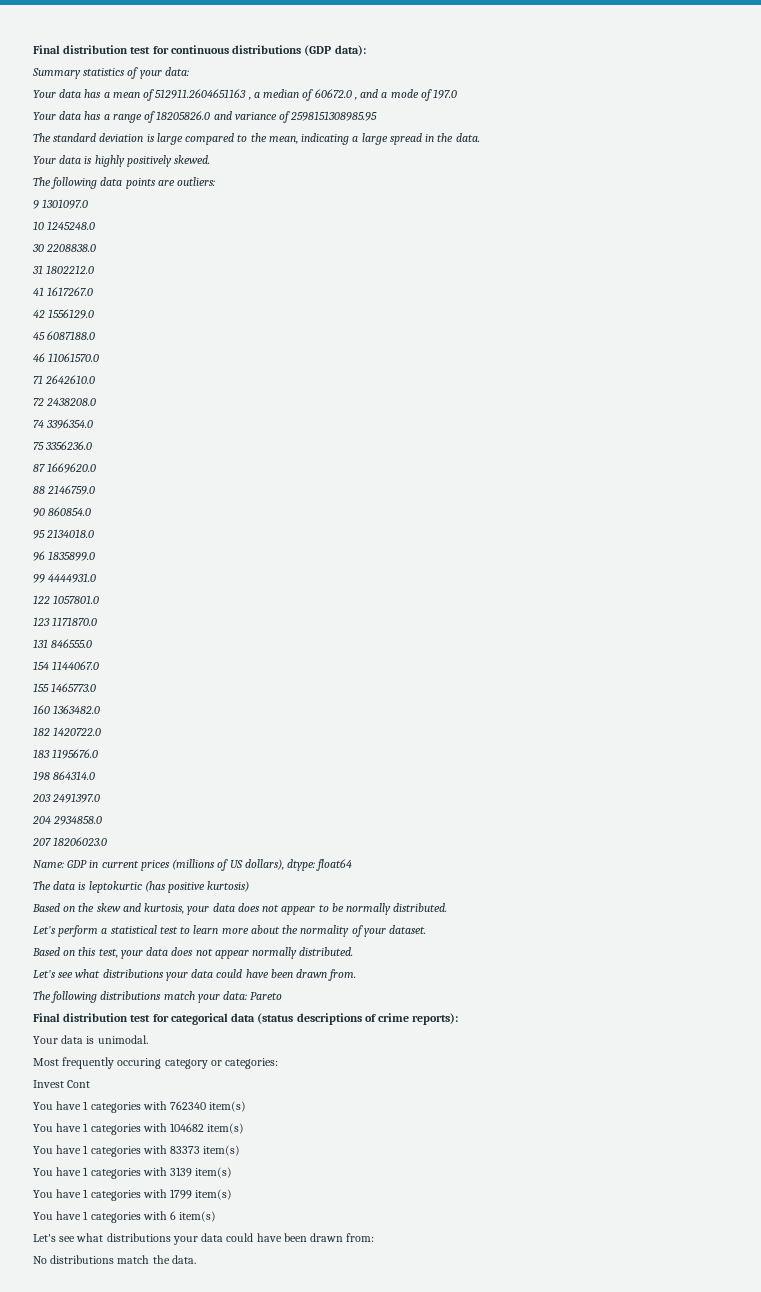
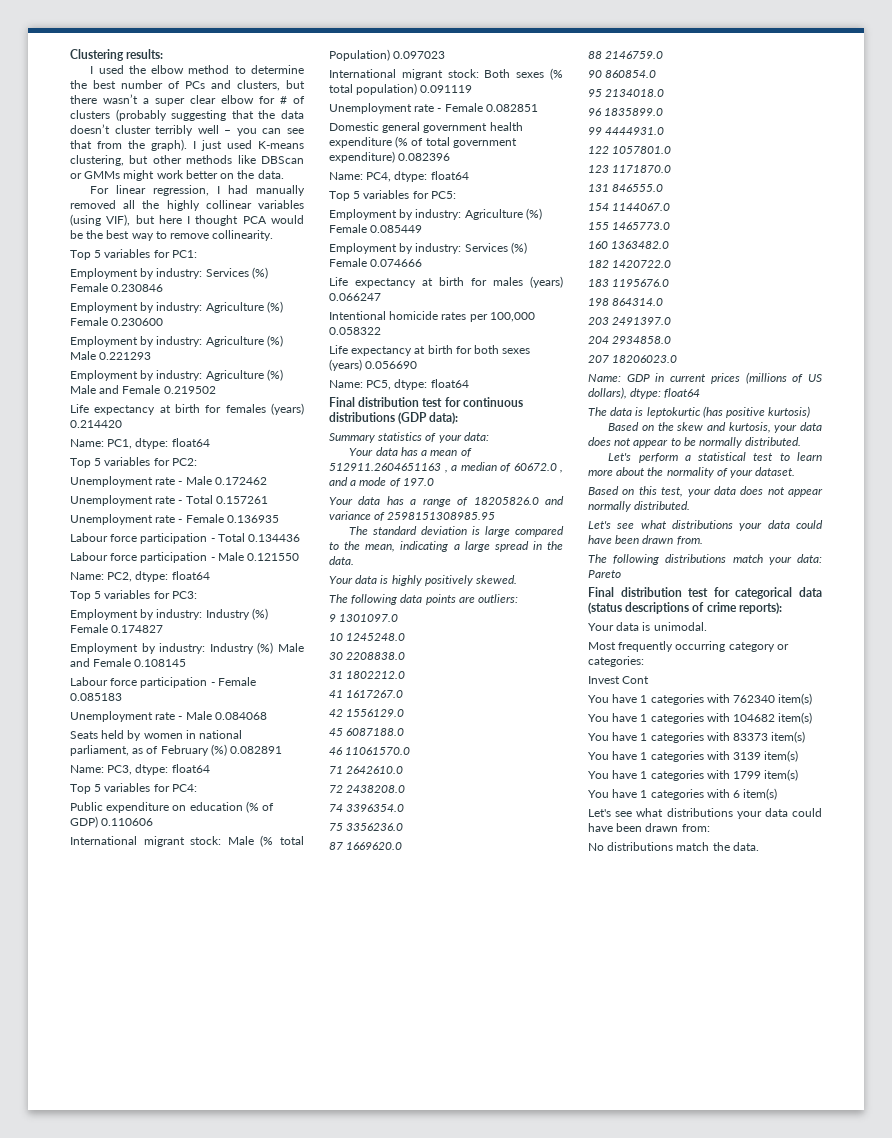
+ Clustering results:
+ I used the elbow method to determine the best number of PCs and clusters, but there wasn’t a super clear elbow for # of clusters (probably suggesting that the data doesn’t cluster terribly well – you can see that from the graph). I just used K-means clustering, but other methods like DBScan or GMMs might work better on the data.
+ For linear regression, I had manually removed all the highly collinear variables (using VIF), but here I thought PCA would be the best way to remove collinearity.
+ Top 5 variables for PC1:
+ Employment by industry: Services (%) Female 0.230846
+ Employment by industry: Agriculture (%) Female 0.230600
+ Employment by industry: Agriculture (%) Male 0.221293
+ Employment by industry: Agriculture (%) Male and Female 0.219502
+ Life expectancy at birth for females (years) 0.214420
+ Name: PC1, dtype: float64
+ Top 5 variables for PC2:
+ Unemployment rate - Male 0.172462
+ Unemployment rate - Total 0.157261
+ Unemployment rate - Female 0.136935
+ Labour force participation - Total 0.134436
+ Labour force participation - Male 0.121550
+ Name: PC2, dtype: float64
+ Top 5 variables for PC3:
+ Employment by industry: Industry (%) Female 0.174827
+ Employment by industry: Industry (%) Male and Female 0.108145
+ Labour force participation - Female 0.085183
+ Unemployment rate - Male 0.084068
+ Seats held by women in national parliament, as of February (%) 0.082891
+ Name: PC3, dtype: float64
+ Top 5 variables for PC4:
+ Public expenditure on education (% of GDP) 0.110606
+ International migrant stock: Male (% total Population) 0.097023
+ International migrant stock: Both sexes (% total population) 0.091119
+ Unemployment rate - Female 0.082851
+ Domestic general government health expenditure (% of total government expenditure) 0.082396
+ Name: PC4, dtype: float64
+ Top 5 variables for PC5:
+ Employment by industry: Agriculture (%) Female 0.085449
+ Employment by industry: Services (%) Female 0.074666
+ Life expectancy at birth for males (years) 0.066247
+ Intentional homicide rates per 100,000 0.058322
+ Life expectancy at birth for both sexes (years) 0.056690
+ Name: PC5, dtype: float64
- Most frequently occuring category or categories:
+ Most frequently occurring category or categories:

